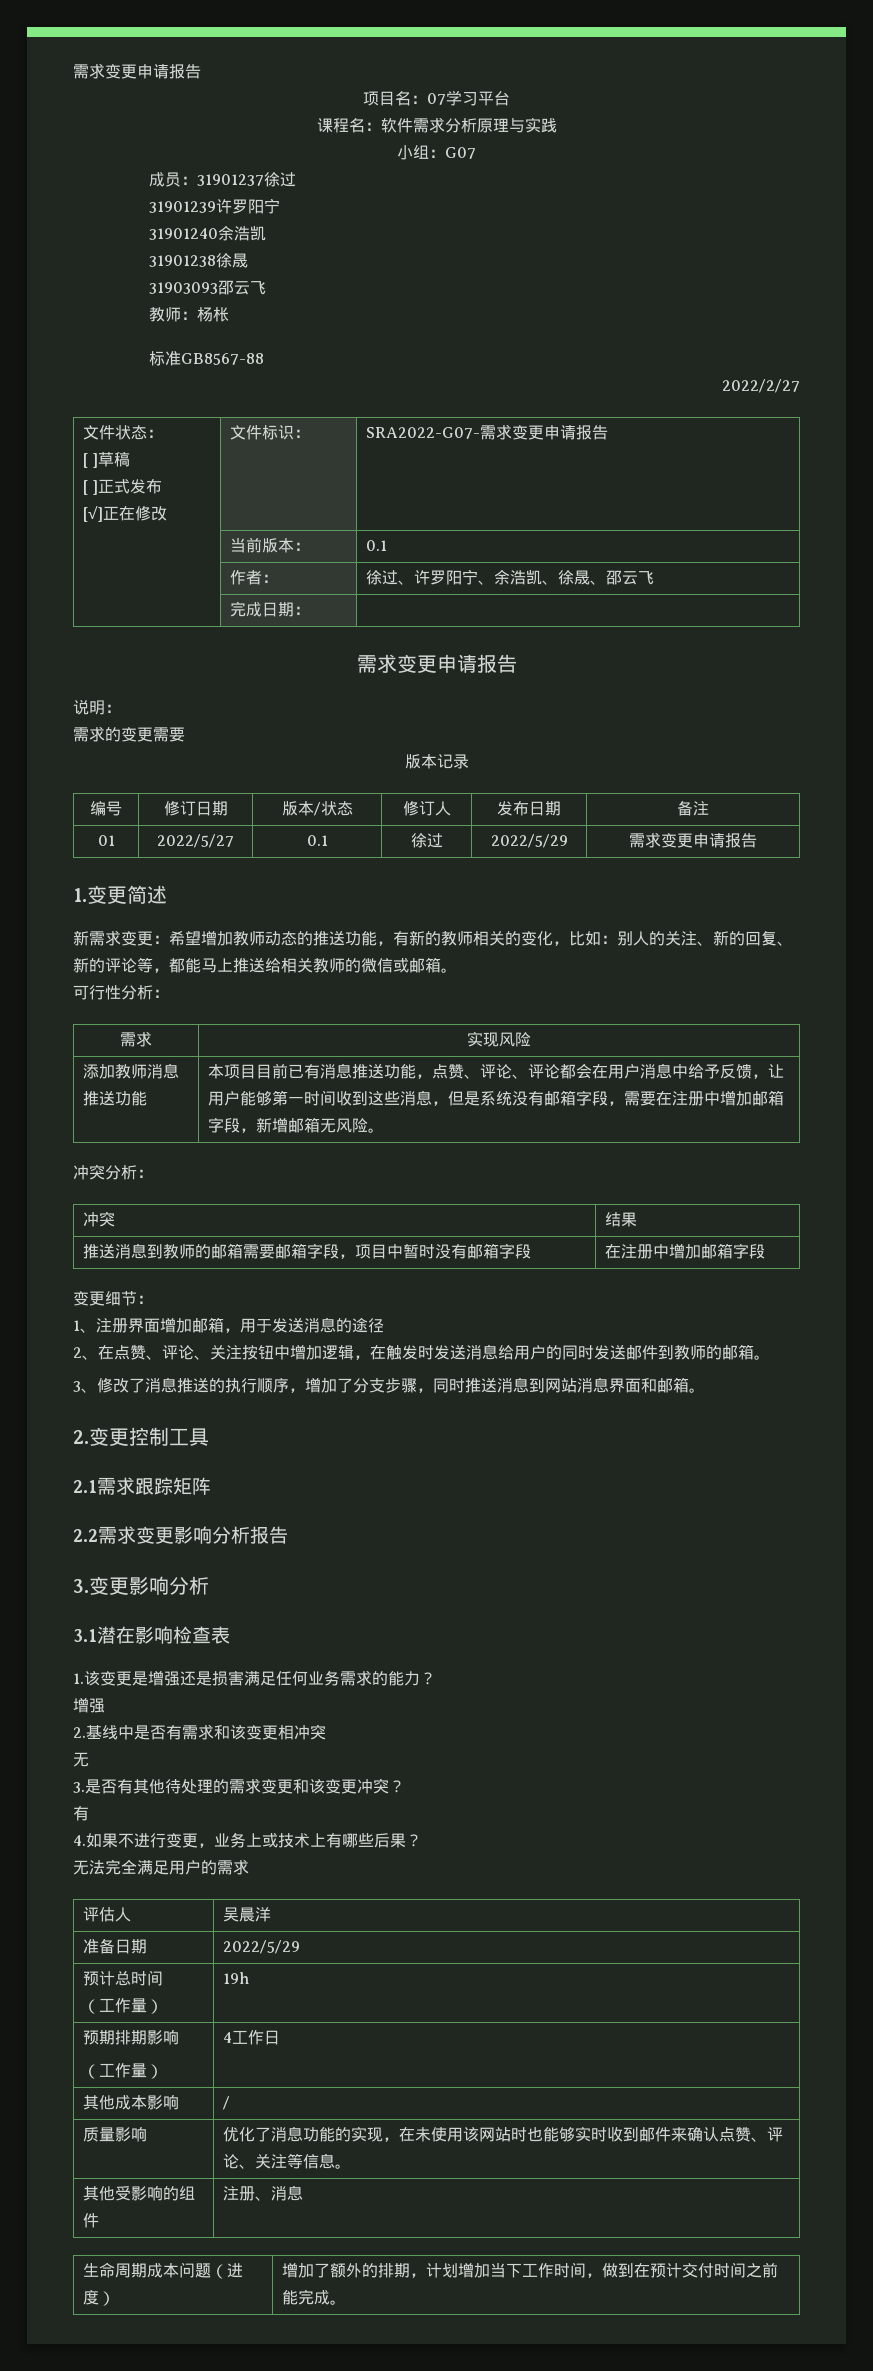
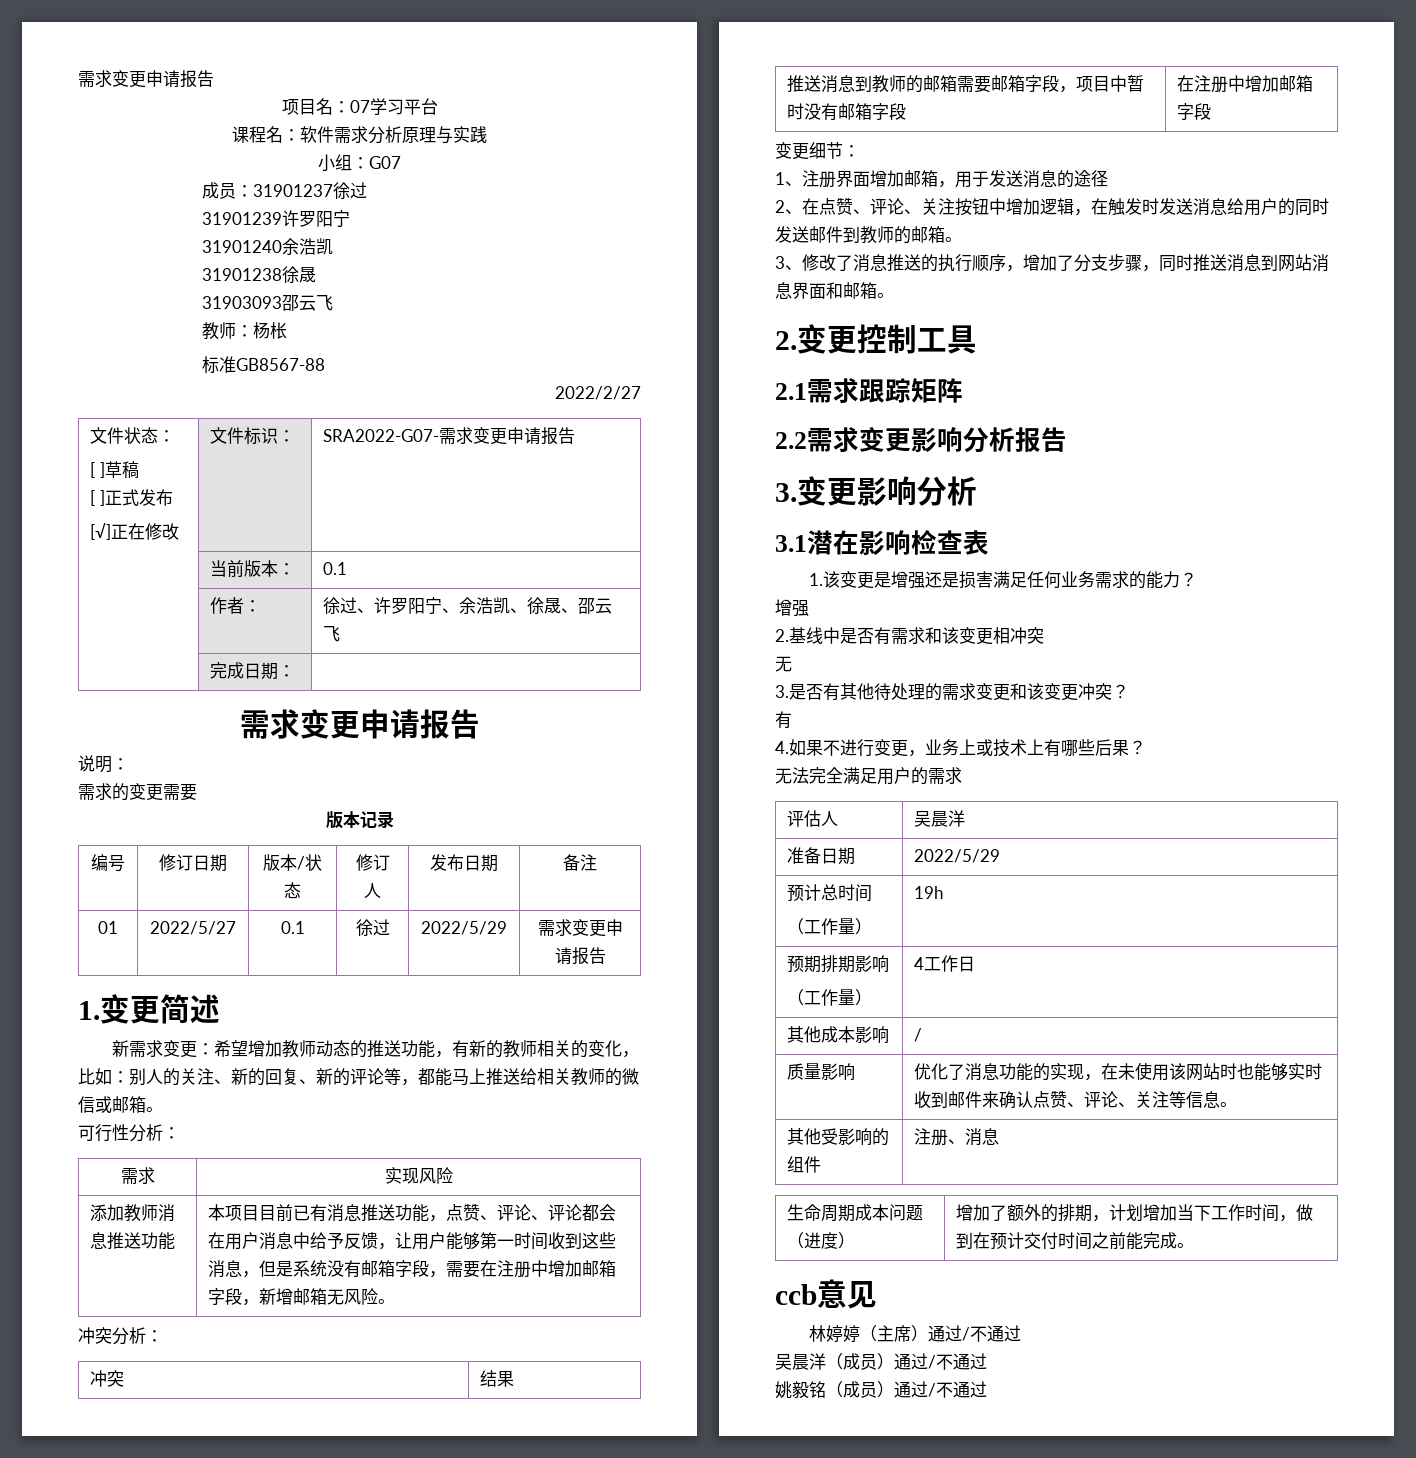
+ ccb意见
+ 林婷婷（主席）通过/不通过
+ 吴晨洋（成员）通过/不通过
+ 姚毅铭（成员）通过/不通过

